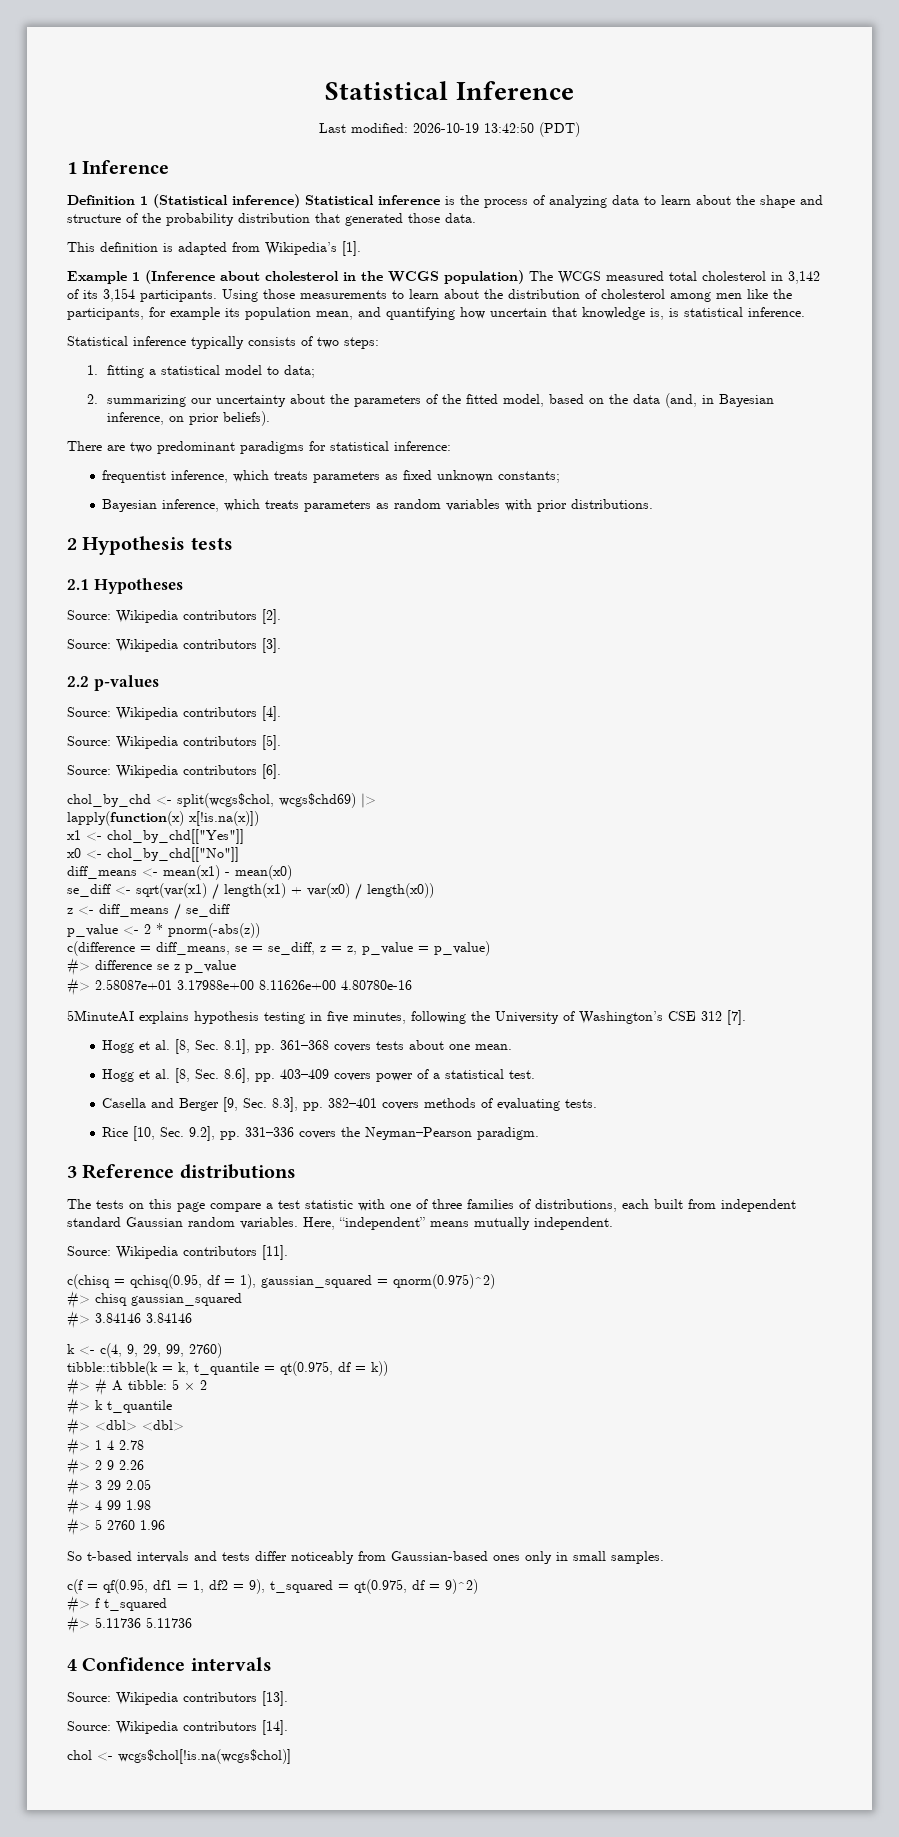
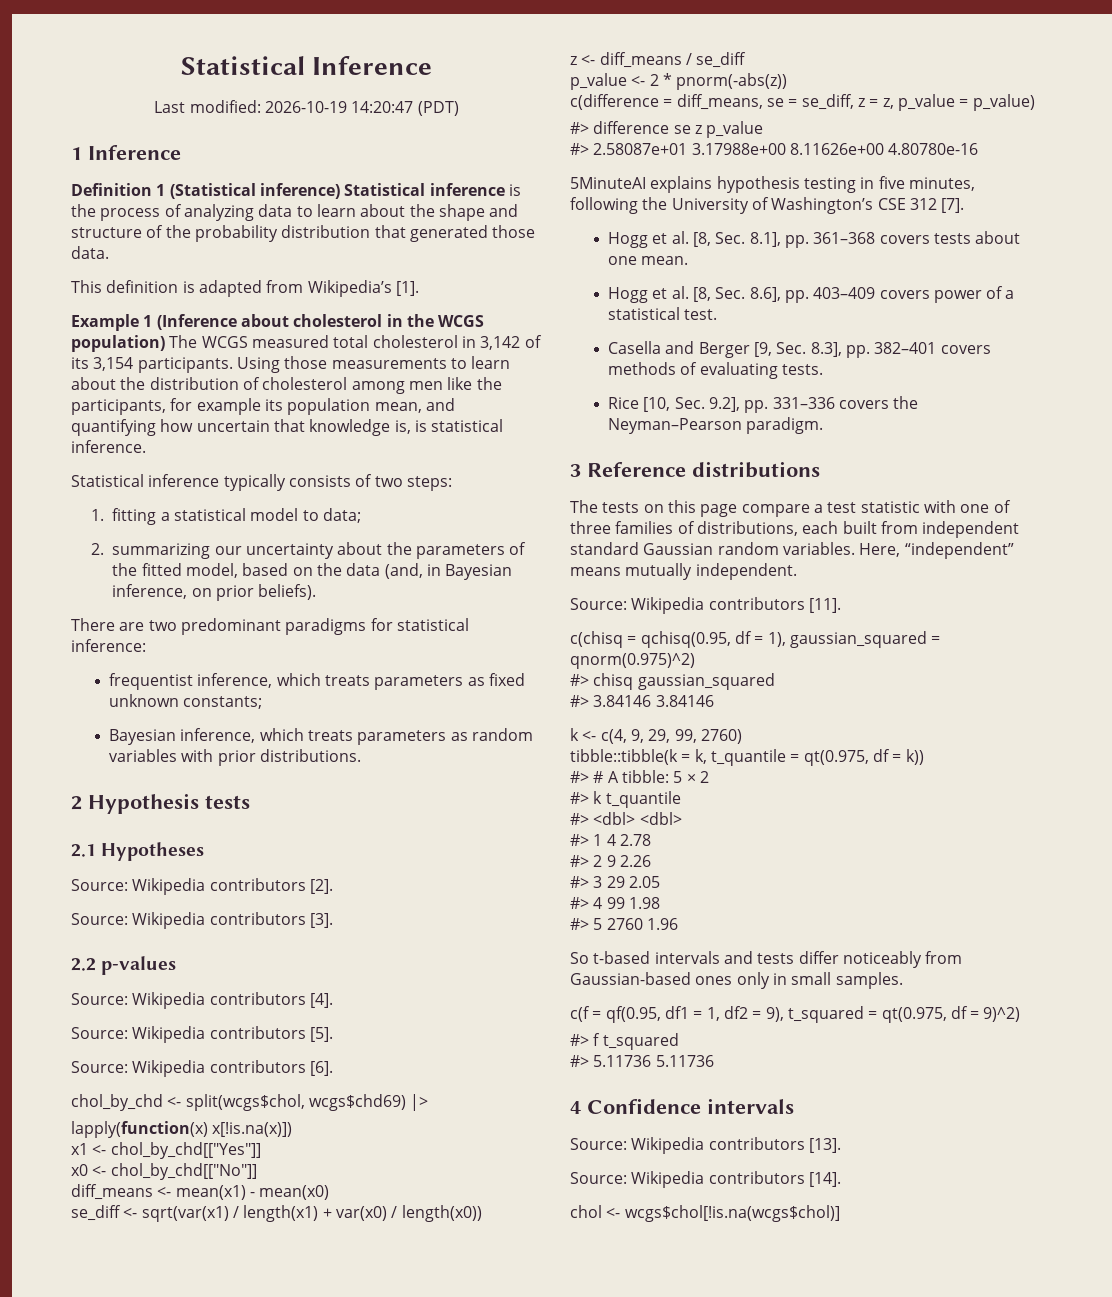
- Last modified: 2026-10-19 13:42:50 (PDT)
+ Last modified: 2026-10-19 14:20:47 (PDT)

